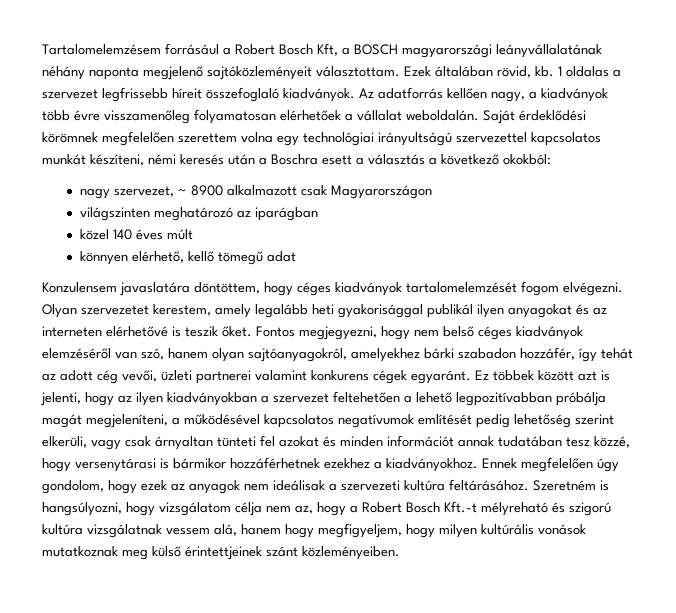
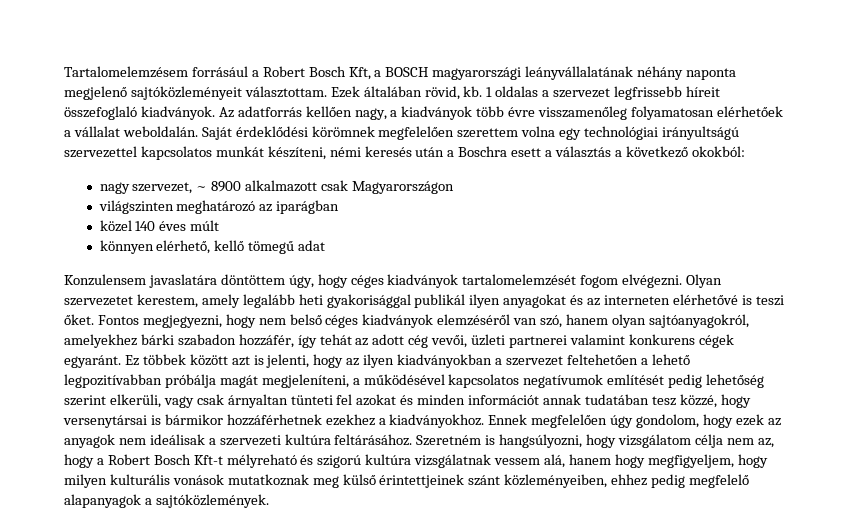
- Konzulensem javaslatára döntöttem, hogy céges kiadványok tartalomelemzését fogom elvégezni.
+ Konzulensem javaslatára döntöttem úgy, hogy céges kiadványok tartalomelemzését fogom elvégezni.
- Olyan szervezetet kerestem, amely legalább heti gyakorisággal publikál ilyen anyagokat és az interneten elérhetővé is teszik őket.
+ Olyan szervezetet kerestem, amely legalább heti gyakorisággal publikál ilyen anyagokat és az interneten elérhetővé is teszi őket.
- Ez többek között azt is jelenti, hogy az ilyen kiadványokban a szervezet feltehetően a lehető legpozitívabban próbálja magát megjeleníteni, a működésével kapcsolatos negatívumok említését pedig lehetőség szerint elkerüli, vagy csak árnyaltan tünteti fel azokat és minden információt annak tudatában tesz közzé, hogy versenytárasi is bármikor hozzáférhetnek ezekhez a kiadványokhoz.
+ Ez többek között azt is jelenti, hogy az ilyen kiadványokban a szervezet feltehetően a lehető legpozitívabban próbálja magát megjeleníteni, a működésével kapcsolatos negatívumok említését pedig lehetőség szerint elkerüli, vagy csak árnyaltan tünteti fel azokat és minden információt annak tudatában tesz közzé, hogy versenytársai is bármikor hozzáférhetnek ezekhez a kiadványokhoz.
- Szeretném is hangsúlyozni, hogy vizsgálatom célja nem az, hogy a Robert Bosch Kft.-t mélyreható és szigorú kultúra vizsgálatnak vessem alá, hanem hogy megfigyeljem, hogy milyen kultúrális vonások mutatkoznak meg külső érintettjeinek szánt közleményeiben.
+ Szeretném is hangsúlyozni, hogy vizsgálatom célja nem az, hogy a Robert Bosch Kft-t mélyreható és szigorú kultúra vizsgálatnak vessem alá, hanem hogy megfigyeljem, hogy milyen kulturális vonások mutatkoznak meg külső érintettjeinek szánt közleményeiben, ehhez pedig megfelelő alapanyagok a sajtóközlemények.

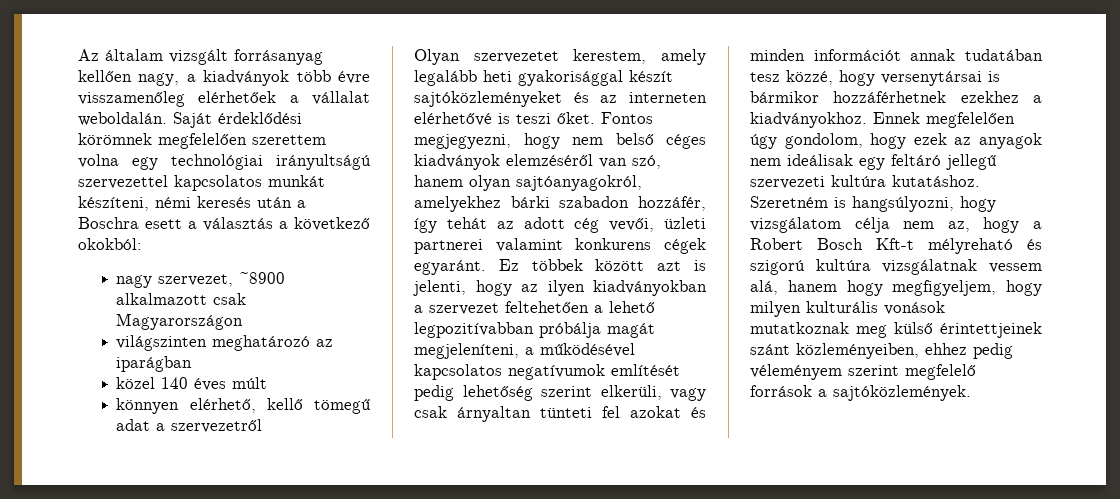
- Tartalomelemzésem forrásául a Robert Bosch Kft, a BOSCH magyarországi leányvállalatának néhány naponta megjelenő sajtóközleményeit választottam. Ezek általában rövid, kb. 1 oldalas a szervezet legfrissebb híreit összefoglaló kiadványok. Az adatforrás kellően nagy, a kiadványok több évre visszamenőleg folyamatosan elérhetőek a vállalat weboldalán.
+ Az általam vizsgált forrásanyag kellően nagy, a kiadványok több évre visszamenőleg elérhetőek a vállalat weboldalán.
- nagy szervezet, ~ 8900 alkalmazott csak Magyarországon
+ nagy szervezet, ~8900 alkalmazott csak Magyarországon
- könnyen elérhető, kellő tömegű adat
- Konzulensem javaslatára döntöttem úgy, hogy céges kiadványok tartalomelemzését fogom elvégezni. Olyan szervezetet kerestem, amely legalább heti gyakorisággal publikál ilyen anyagokat és az interneten elérhetővé is teszi őket.
+ könnyen elérhető, kellő tömegű adat a szervezetről
+ Olyan szervezetet kerestem, amely legalább heti gyakorisággal készít sajtóközleményeket és az interneten elérhetővé is teszi őket.
- Ennek megfelelően úgy gondolom, hogy ezek az anyagok nem ideálisak a szervezeti kultúra feltárásához.
+ Ennek megfelelően úgy gondolom, hogy ezek az anyagok nem ideálisak egy feltáró jellegű szervezeti kultúra kutatáshoz.
- Szeretném is hangsúlyozni, hogy vizsgálatom célja nem az, hogy a Robert Bosch Kft-t mélyreható és szigorú kultúra vizsgálatnak vessem alá, hanem hogy megfigyeljem, hogy milyen kulturális vonások mutatkoznak meg külső érintettjeinek szánt közleményeiben, ehhez pedig megfelelő alapanyagok a sajtóközlemények.
+ Szeretném is hangsúlyozni, hogy vizsgálatom célja nem az, hogy a Robert Bosch Kft-t mélyreható és szigorú kultúra vizsgálatnak vessem alá, hanem hogy megfigyeljem, hogy milyen kulturális vonások mutatkoznak meg külső érintettjeinek szánt közleményeiben, ehhez pedig véleményem szerint megfelelő források a sajtóközlemények.

